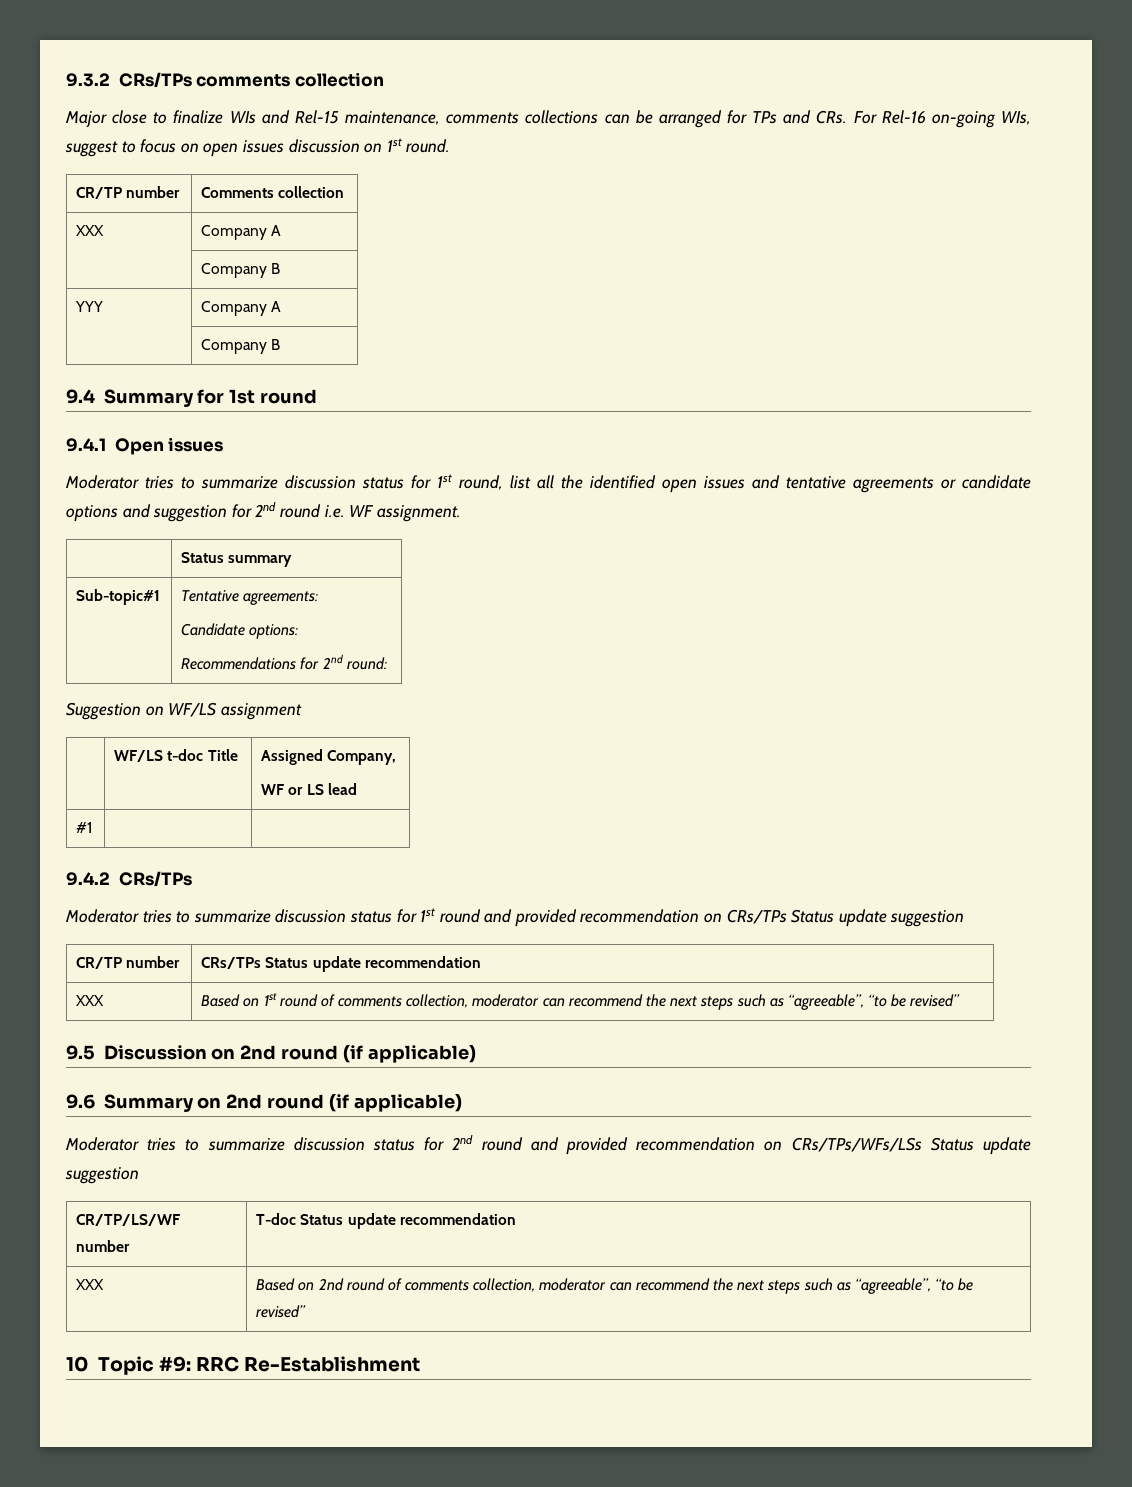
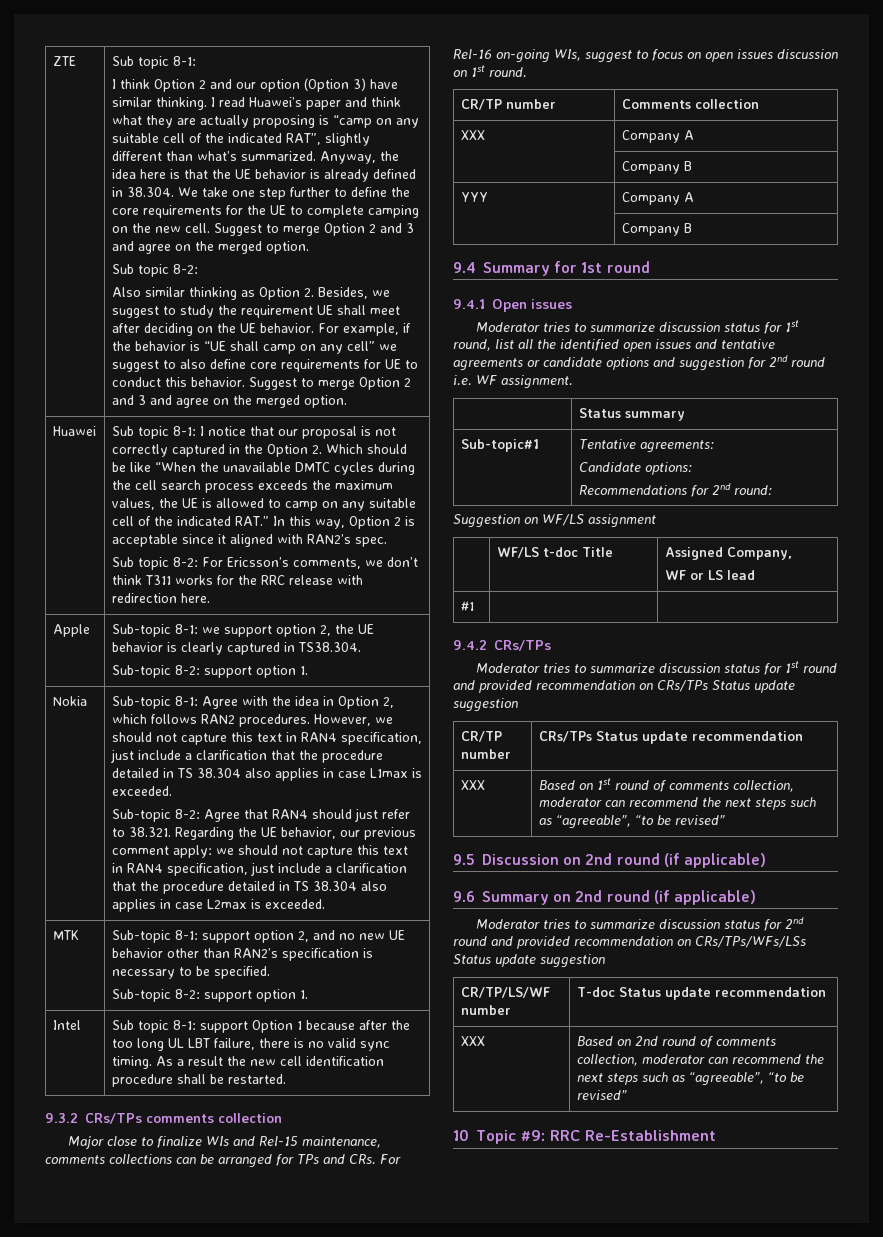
+ ZTE | Sub topic 8-1:
+ I think Option 2 and our option (Option 3) have similar thinking. I read Huawei’s paper and think what they are actually proposing is “camp on any suitable cell of the indicated RAT”, slightly different than what’s summarized. Anyway, the idea here is that the UE behavior is already defined in 38.304. We take one step further to define the core requirements for the UE to complete camping on the new cell. Suggest to merge Option 2 and 3 and agree on the merged option.
+ Sub topic 8-2:
+ Also similar thinking as Option 2. Besides, we suggest to study the requirement UE shall meet after deciding on the UE behavior. For example, if the behavior is “UE shall camp on any cell” we suggest to also define core requirements for UE to conduct this behavior. Suggest to merge Option 2 and 3 and agree on the merged option.
+ Huawei | Sub topic 8-1: I notice that our proposal is not correctly captured in the Option 2. Which should be like “When the unavailable DMTC cycles during the cell search process exceeds the maximum values, the UE is allowed to camp on any suitable cell of the indicated RAT.” In this way, Option 2 is acceptable since it aligned with RAN2’s spec.
+ Sub topic 8-2: For Ericsson’s comments, we don’t think T311 works for the RRC release with redirection here.
+ Apple | Sub-topic 8-1: we support option 2, the UE behavior is clearly captured in TS38.304.
+ Sub-topic 8-2: support option 1.
+ Nokia | Sub-topic 8-1: Agree with the idea in Option 2, which follows RAN2 procedures. However, we should not capture this text in RAN4 specification, just include a clarification that the procedure detailed in TS 38.304 also applies in case L1max is exceeded.
+ Sub-topic 8-2: Agree that RAN4 should just refer to 38.321. Regarding the UE behavior, our previous comment apply: we should not capture this text in RAN4 specification, just include a clarification that the procedure detailed in TS 38.304 also applies in case L2max is exceeded.
+ MTK | Sub-topic 8-1: support option 2, and no new UE behavior other than RAN2’s specification is necessary to be specified.
+ Sub-topic 8-2: support option 1.
+ Intel | Sub topic 8-1: support Option 1 because after the too long UL LBT failure, there is no valid sync timing. As a result the new cell identification procedure shall be restarted.

